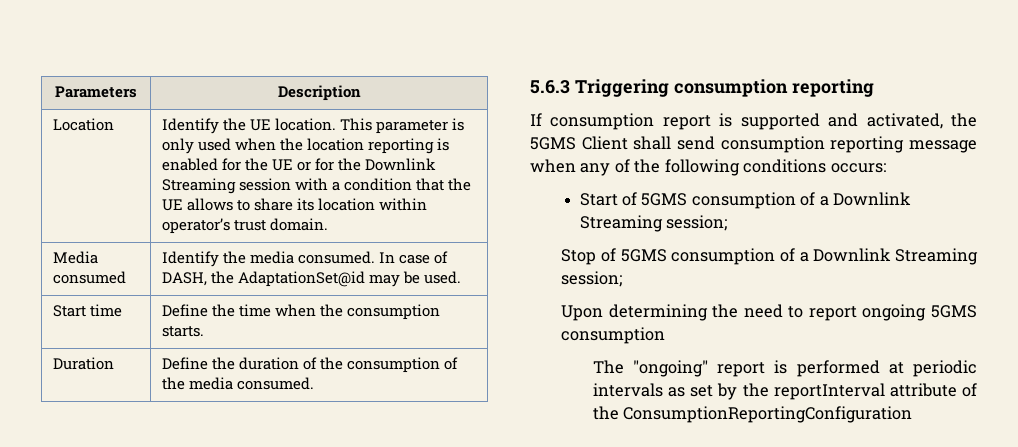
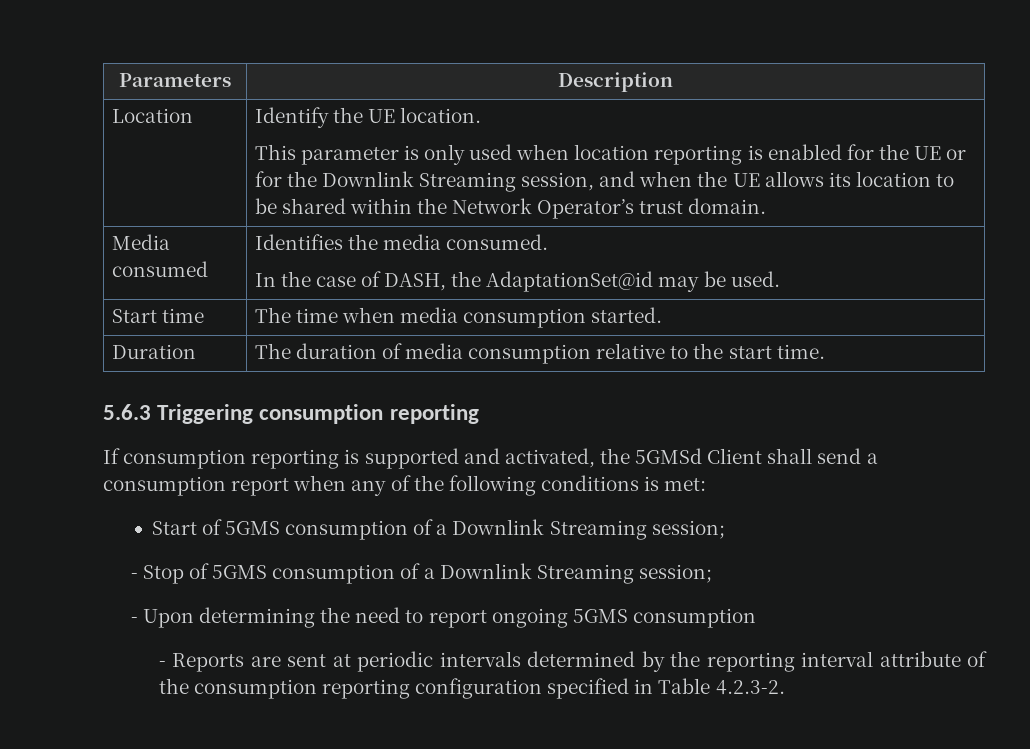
- Location | Identify the UE location. This parameter is only used when the location reporting is enabled for the UE or for the Downlink Streaming session with a condition that the UE allows to share its location within operator’s trust domain.
+ Location | Identify the UE location.
+ This parameter is only used when location reporting is enabled for the UE or for the Downlink Streaming session, and when the UE allows its location to be shared within the Network Operator’s trust domain.
- Media consumed | Identify the media consumed. In case of DASH, the AdaptationSet@id may be used.
+ Media consumed | Identifies the media consumed.
+ In the case of DASH, the AdaptationSet@id may be used.
- Start time | Define the time when the consumption starts.
- Duration | Define the duration of the consumption of the media consumed.
+ Start time | The time when media consumption started.
+ Duration | The duration of media consumption relative to the start time.
- If consumption report is supported and activated, the 5GMS Client shall send consumption reporting message when any of the following conditions occurs:
+ If consumption reporting is supported and activated, the 5GMSd Client shall send a consumption report when any of the following conditions is met:
- Stop of 5GMS consumption of a Downlink Streaming session;
+ - Stop of 5GMS consumption of a Downlink Streaming session;
- Upon determining the need to report ongoing 5GMS consumption
+ - Upon determining the need to report ongoing 5GMS consumption
- The "ongoing" report is performed at periodic intervals as set by the reportInterval attribute of the ConsumptionReportingConfiguration
+ - Reports are sent at periodic intervals determined by the reporting interval attribute of the consumption reporting configuration specified in Table 4.2.3-2.

